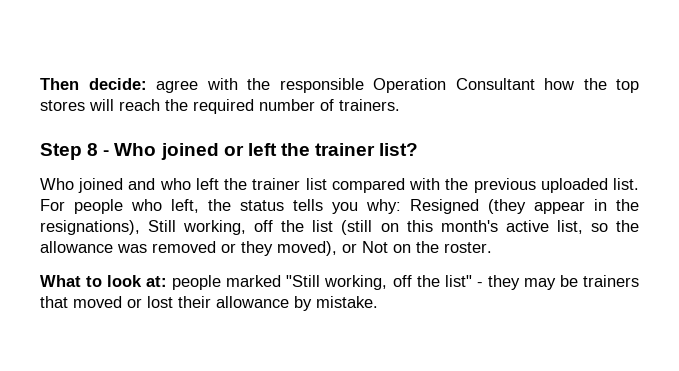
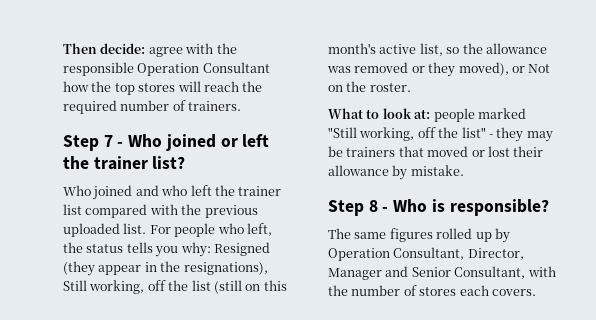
- Step 8 - Who joined or left the trainer list?
+ Step 7 - Who joined or left the trainer list?
+ Step 8 - Who is responsible?
+ The same figures rolled up by Operation Consultant, Director, Manager and Senior Consultant, with the number of stores each covers.

